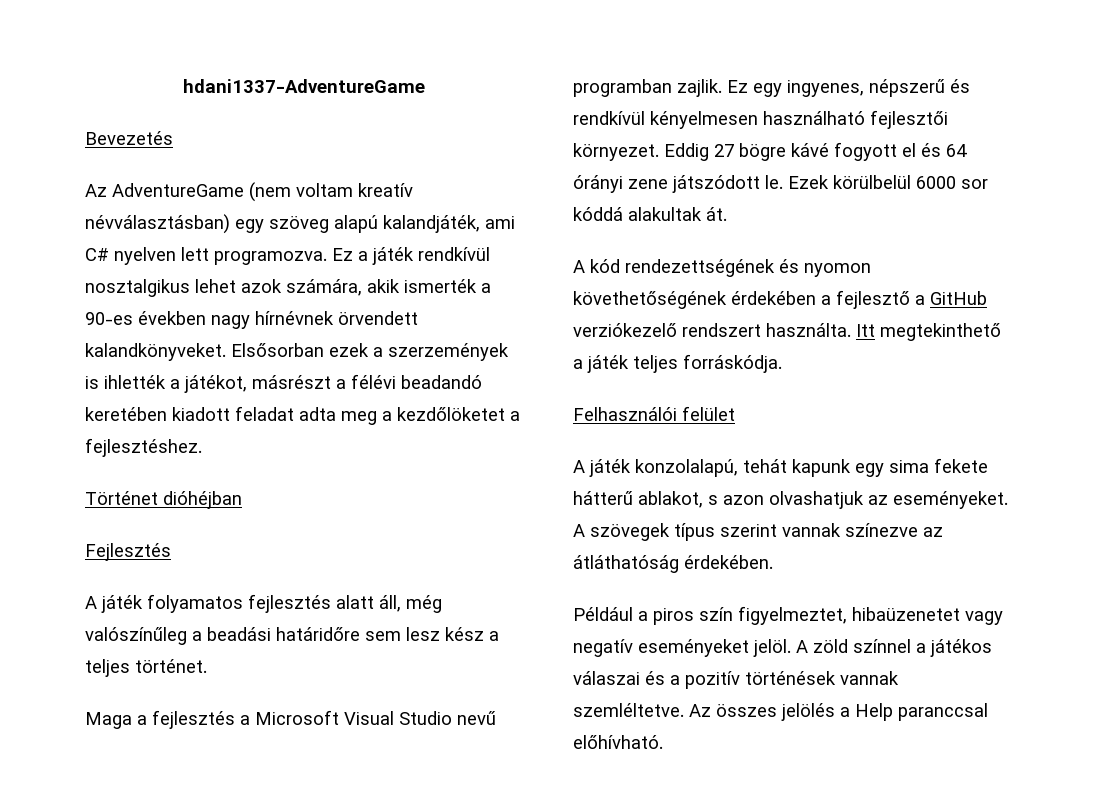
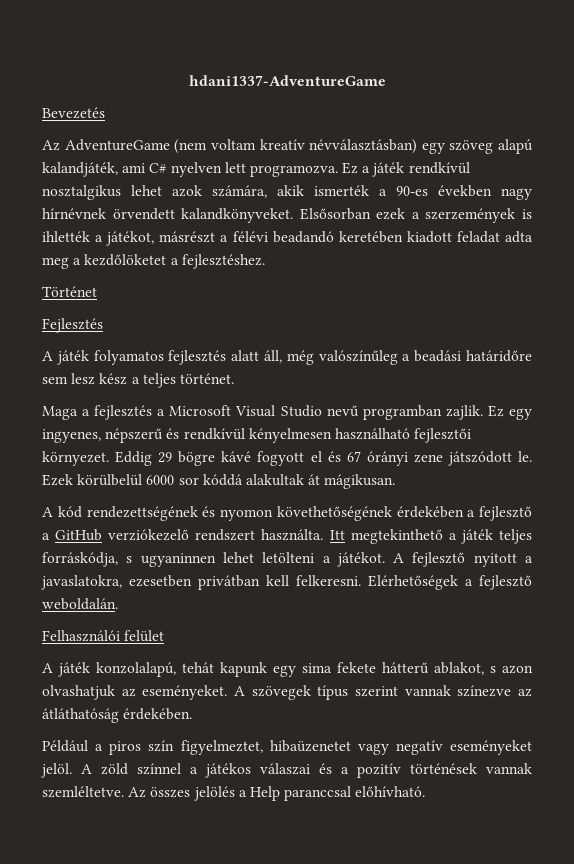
- Történet dióhéjban
+ Történet
- Eddig 27 bögre kávé fogyott el és 64 órányi zene játszódott le.
+ Eddig 29 bögre kávé fogyott el és 67 órányi zene játszódott le.
- Ezek körülbelül 6000 sor kóddá alakultak át.
+ Ezek körülbelül 6000 sor kóddá alakultak át mágikusan.
- Itt megtekinthető a játék teljes forráskódja.
+ Itt megtekinthető a játék teljes forráskódja, s ugyaninnen lehet letölteni a játékot. A fejlesztő nyitott a javaslatokra, ezesetben privátban kell felkeresni. Elérhetőségek a fejlesztő weboldalán.

